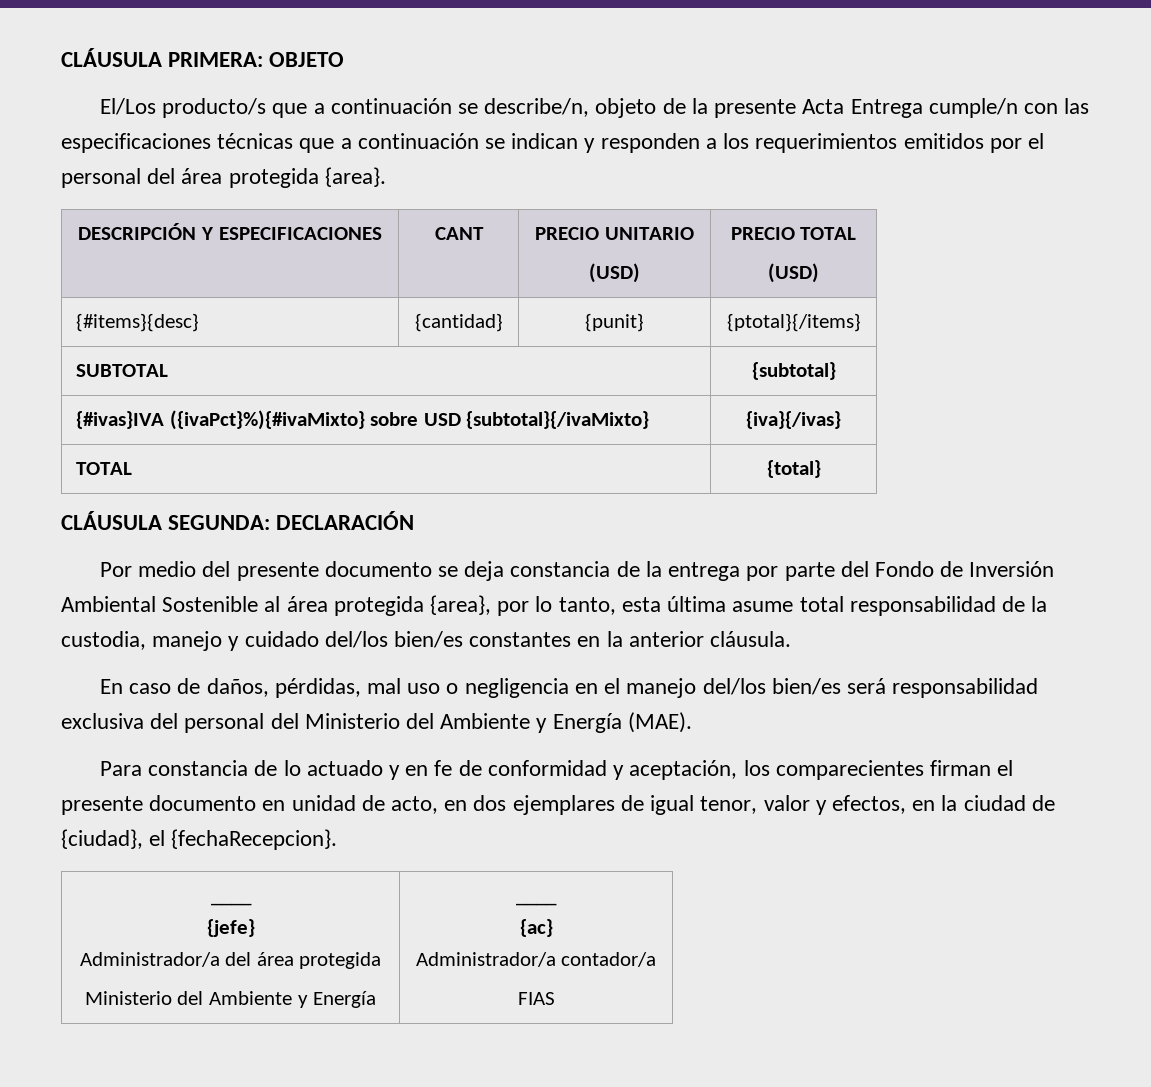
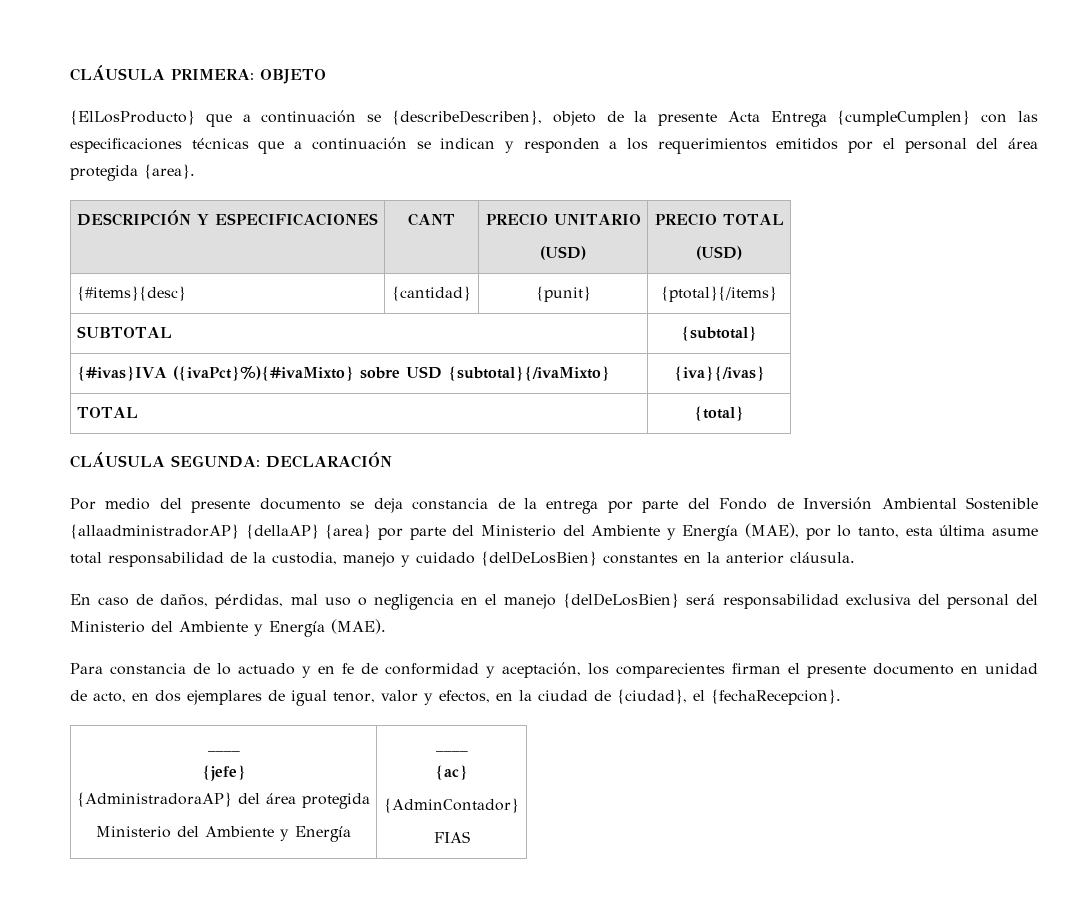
- El/Los producto/s que a continuación se describe/n, objeto de la presente Acta Entrega cumple/n con las especificaciones técnicas que a continuación se indican y responden a los requerimientos emitidos por el personal del área protegida {area}.
+ {ElLosProducto} que a continuación se {describeDescriben}, objeto de la presente Acta Entrega {cumpleCumplen} con las especificaciones técnicas que a continuación se indican y responden a los requerimientos emitidos por el personal del área protegida {area}.
- Por medio del presente documento se deja constancia de la entrega por parte del Fondo de Inversión Ambiental Sostenible al área protegida {area}, por lo tanto, esta última asume total responsabilidad de la custodia, manejo y cuidado del/los bien/es constantes en la anterior cláusula.
+ Por medio del presente documento se deja constancia de la entrega por parte del Fondo de Inversión Ambiental Sostenible {allaadministradorAP} {dellaAP} {area} por parte del Ministerio del Ambiente y Energía (MAE), por lo tanto, esta última asume total responsabilidad de la custodia, manejo y cuidado {delDeLosBien} constantes en la anterior cláusula.
- En caso de daños, pérdidas, mal uso o negligencia en el manejo del/los bien/es será responsabilidad exclusiva del personal del Ministerio del Ambiente y Energía (MAE).
+ En caso de daños, pérdidas, mal uso o negligencia en el manejo {delDeLosBien} será responsabilidad exclusiva del personal del Ministerio del Ambiente y Energía (MAE).
  Para constancia de lo actuado y en fe de conformidad y aceptación, los comparecientes firman el presente documento en unidad de acto, en dos ejemplares de igual tenor, valor y efectos, en la ciudad de {ciudad}, el {fechaRecepcion}.
  ____
  {jefe}
- Administrador/a del área protegida
+ {AdministradoraAP} del área protegida
  Ministerio del Ambiente y Energía | ____
  {ac}
- Administrador/a contador/a
+ {AdminContador}

